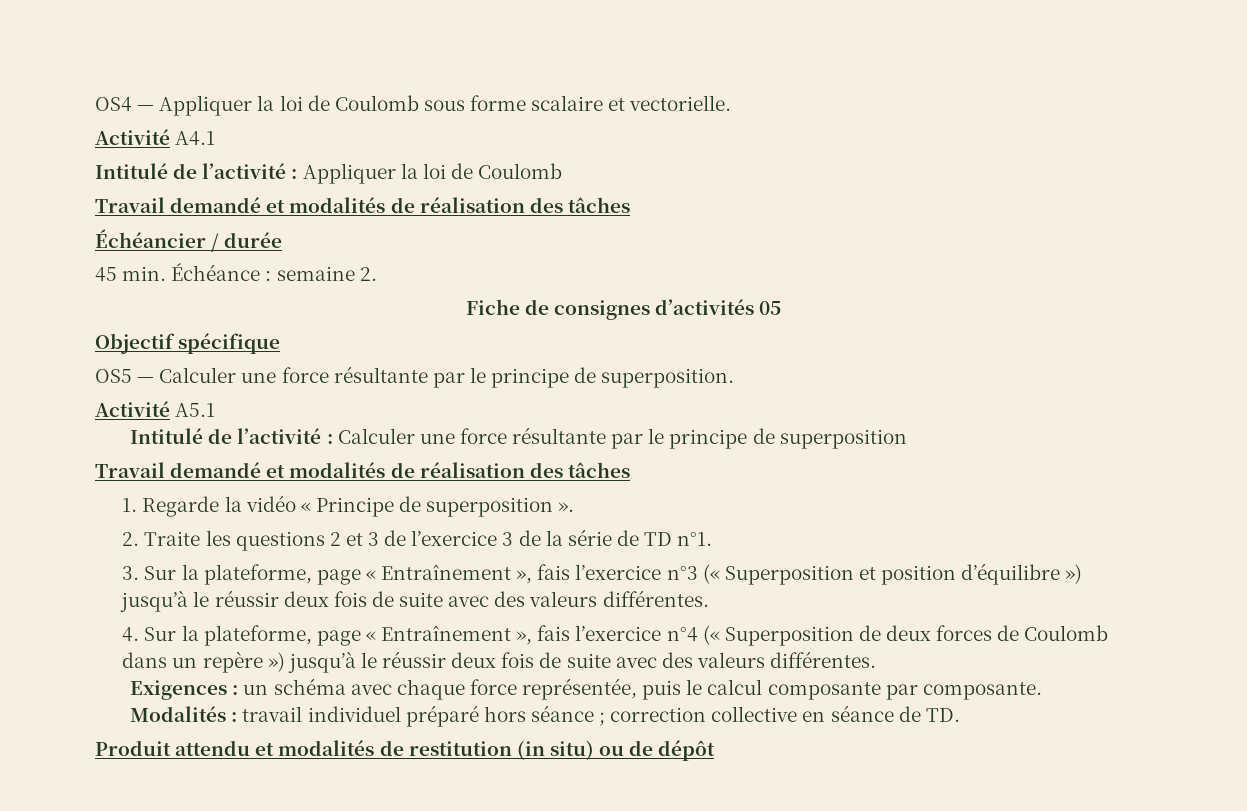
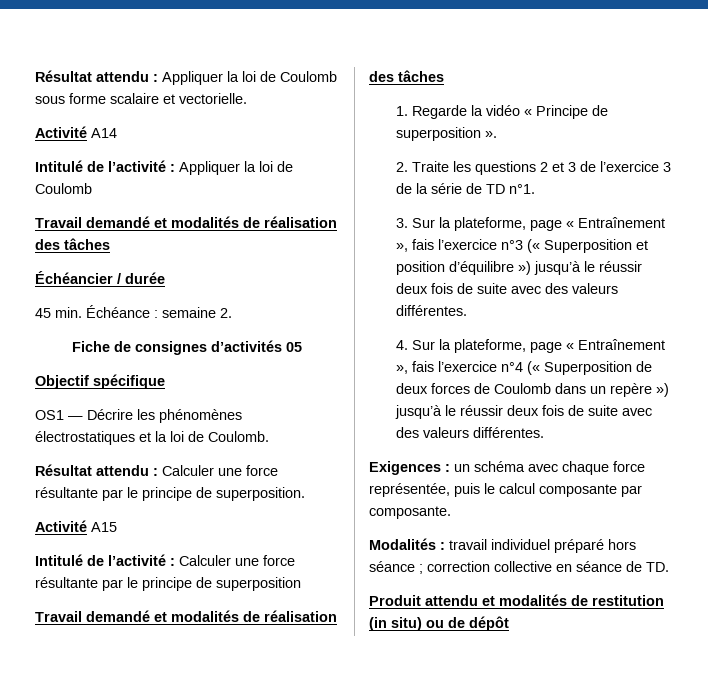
- OS4 — Appliquer la loi de Coulomb sous forme scalaire et vectorielle.
+ Résultat attendu : Appliquer la loi de Coulomb sous forme scalaire et vectorielle.
- Activité A4.1
+ Activité A14
- OS5 — Calculer une force résultante par le principe de superposition.
+ OS1 — Décrire les phénomènes électrostatiques et la loi de Coulomb.
+ Résultat attendu : Calculer une force résultante par le principe de superposition.
- Activité A5.1
+ Activité A15

